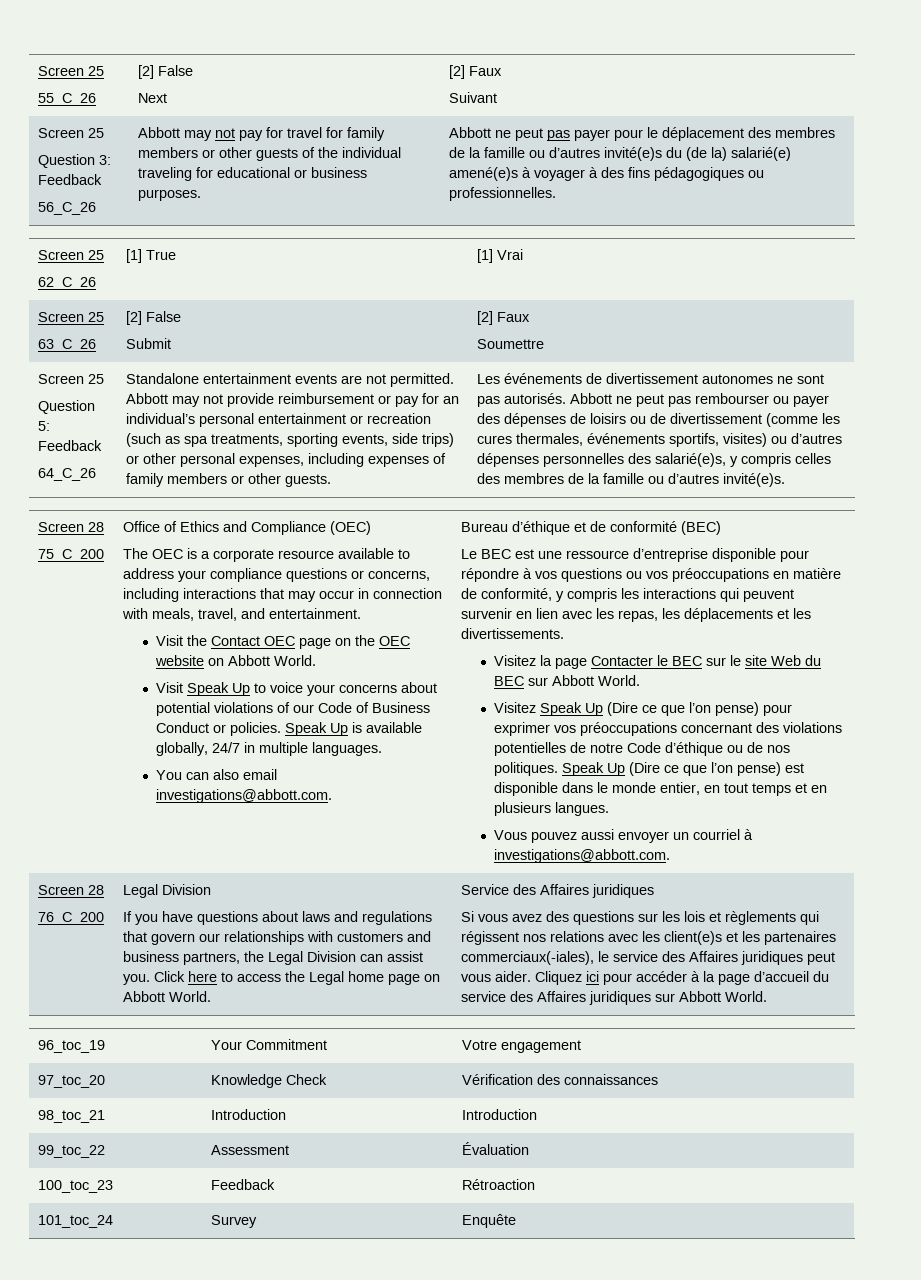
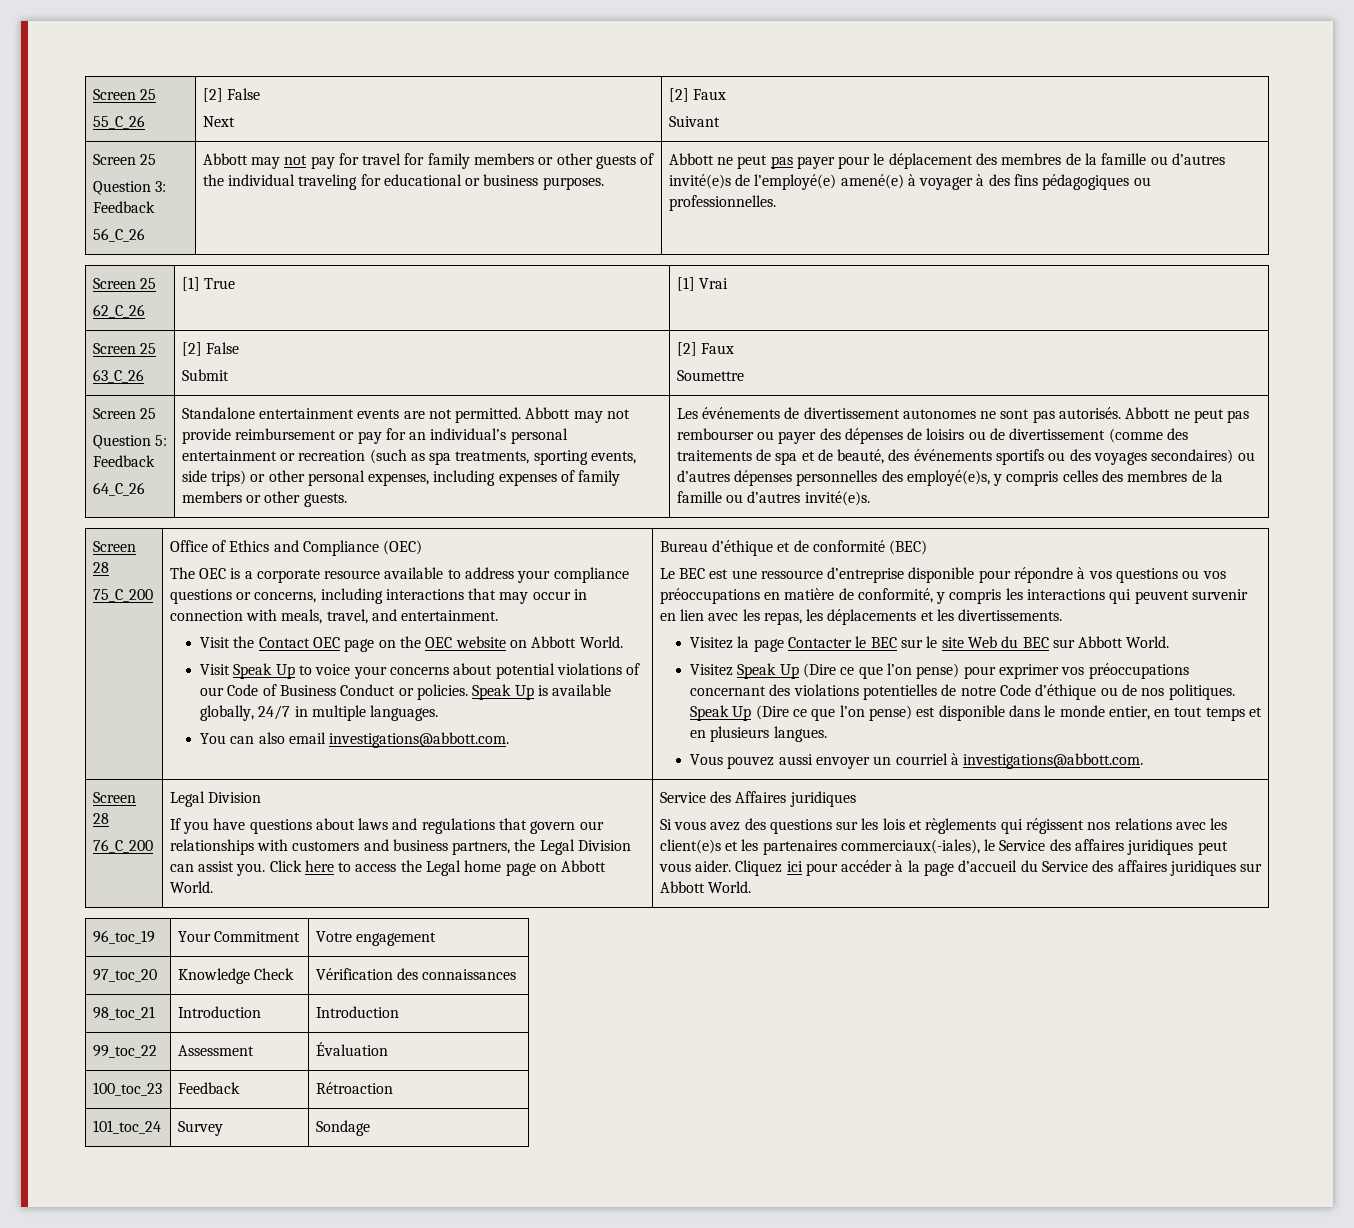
- Abbott ne peut pas payer pour le déplacement des membres de la famille ou d’autres invité(e)s du (de la) salarié(e) amené(e)s à voyager à des fins pédagogiques ou professionnelles.
+ Abbott ne peut pas payer pour le déplacement des membres de la famille ou d’autres invité(e)s de l’employé(e) amené(e) à voyager à des fins pédagogiques ou professionnelles.
- Abbott ne peut pas rembourser ou payer des dépenses de loisirs ou de divertissement (comme les cures thermales, événements sportifs, visites) ou d’autres dépenses personnelles des salarié(e)s, y compris celles des membres de la famille ou d’autres invité(e)s.
+ Abbott ne peut pas rembourser ou payer des dépenses de loisirs ou de divertissement (comme des traitements de spa et de beauté, des événements sportifs ou des voyages secondaires) ou d’autres dépenses personnelles des employé(e)s, y compris celles des membres de la famille ou d’autres invité(e)s.
- Si vous avez des questions sur les lois et règlements qui régissent nos relations avec les client(e)s et les partenaires commerciaux(-iales), le service des Affaires juridiques peut vous aider.
+ Si vous avez des questions sur les lois et règlements qui régissent nos relations avec les client(e)s et les partenaires commerciaux(-iales), le Service des affaires juridiques peut vous aider.
- Cliquez ici pour accéder à la page d’accueil du service des Affaires juridiques sur Abbott World.
+ Cliquez ici pour accéder à la page d’accueil du Service des affaires juridiques sur Abbott World.
- 101_toc_24 | Survey | Enquête
+ 101_toc_24 | Survey | Sondage

